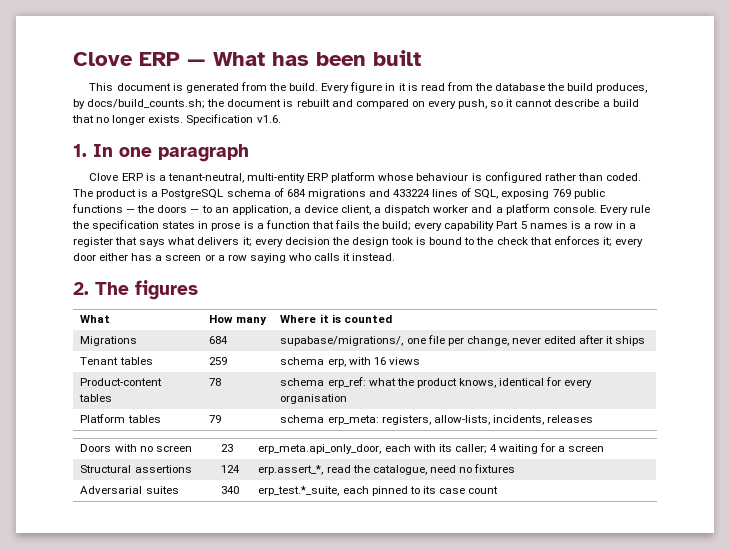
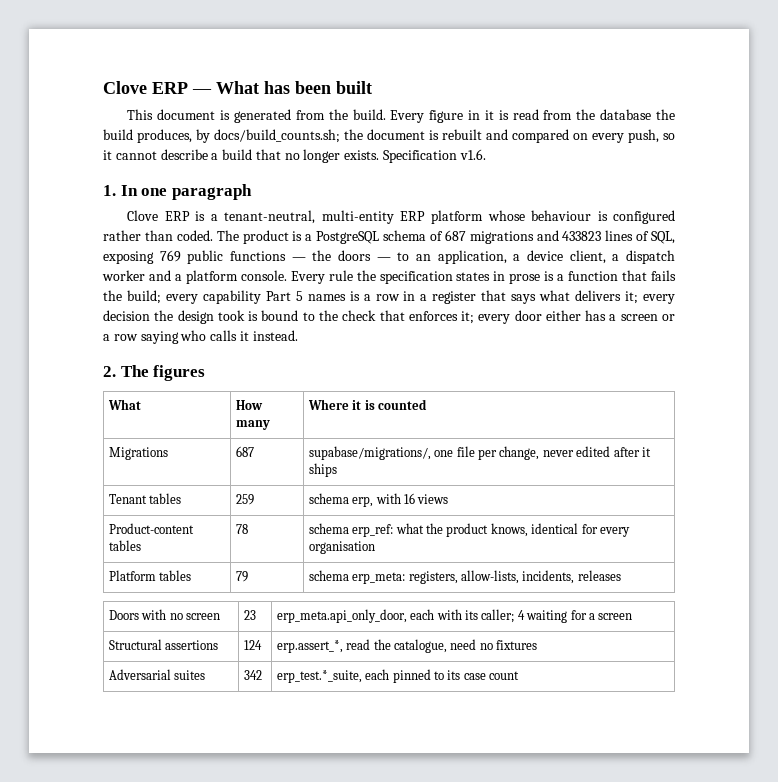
- The product is a PostgreSQL schema of 684 migrations and 433224 lines of SQL, exposing 769 public functions — the doors — to an application, a device client, a dispatch worker and a platform console.
+ The product is a PostgreSQL schema of 687 migrations and 433823 lines of SQL, exposing 769 public functions — the doors — to an application, a device client, a dispatch worker and a platform console.
- Migrations | 684 | supabase/migrations/, one file per change, never edited after it ships
+ Migrations | 687 | supabase/migrations/, one file per change, never edited after it ships
- Adversarial suites | 340 | erp_test.*_suite, each pinned to its case count
+ Adversarial suites | 342 | erp_test.*_suite, each pinned to its case count

